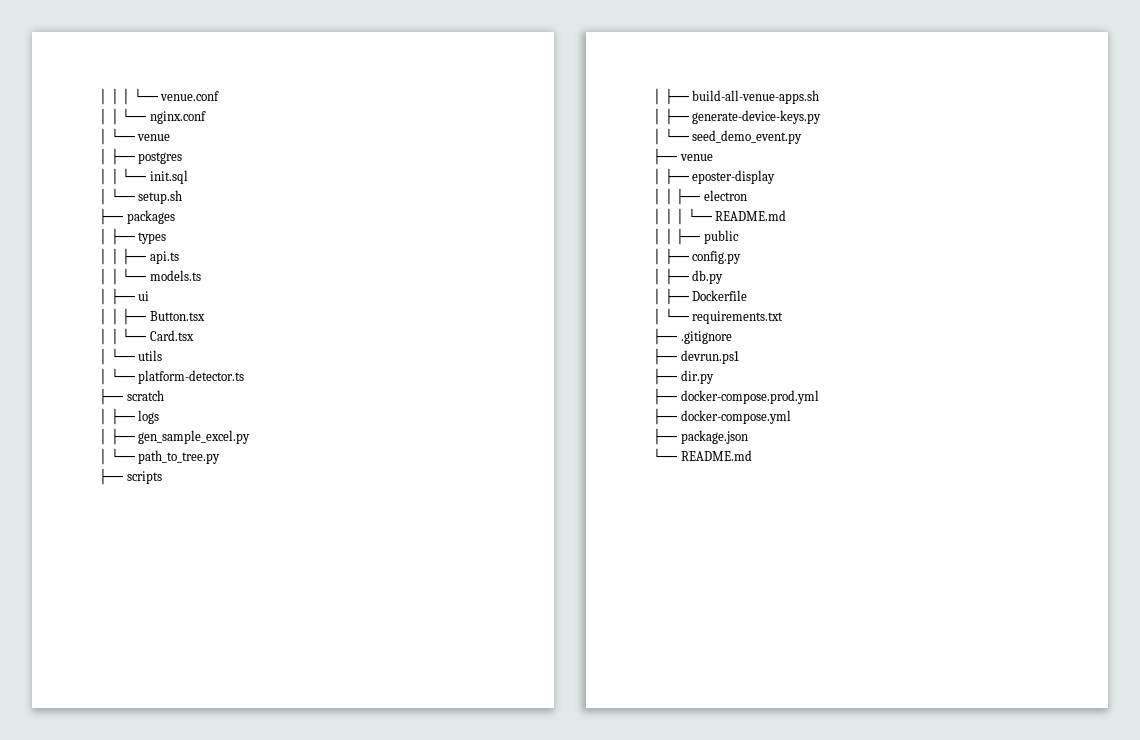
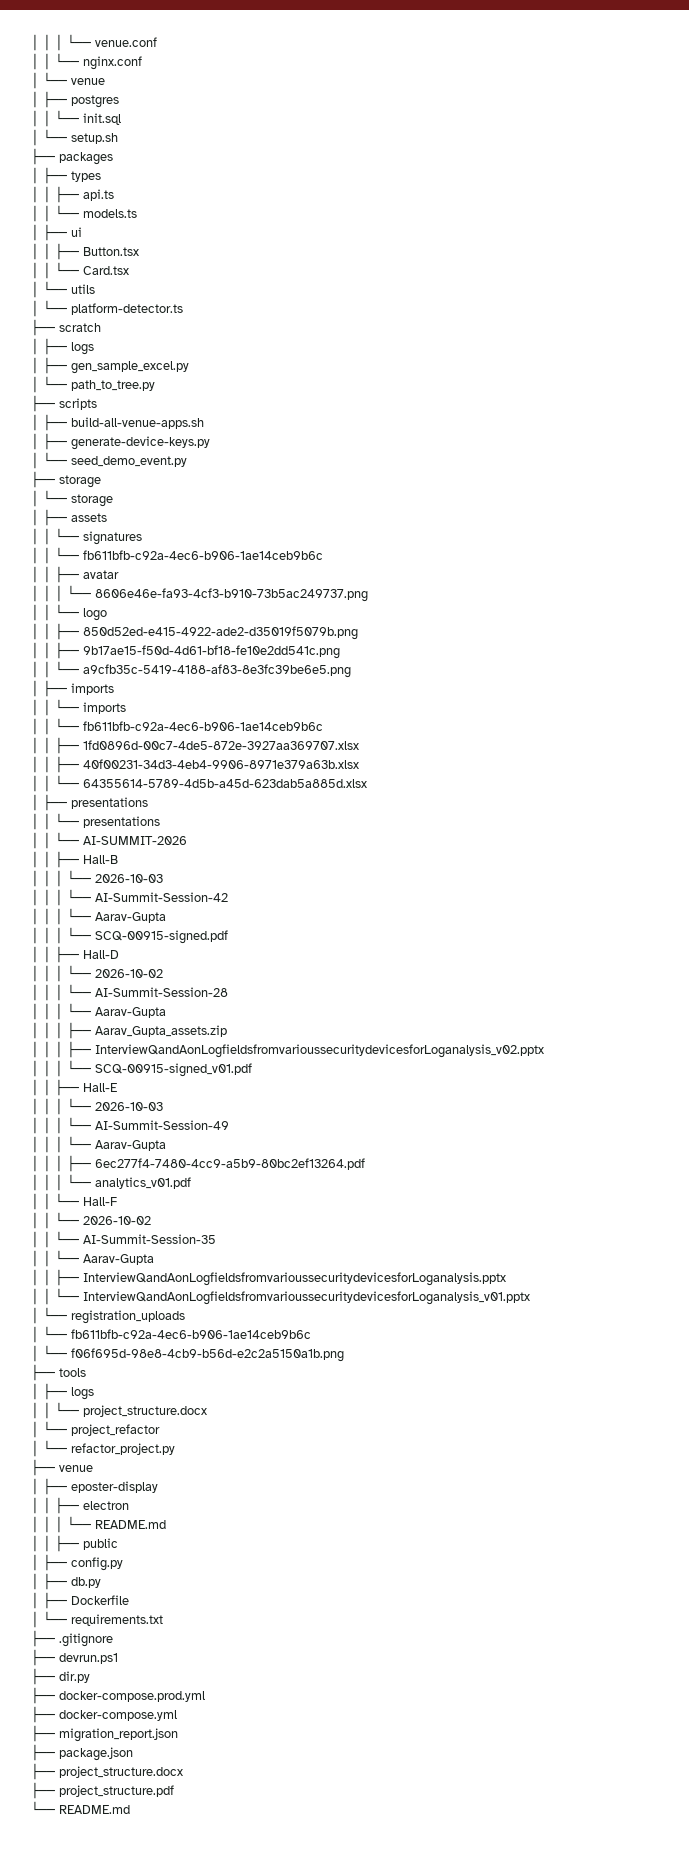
+ ├── storage
+ │ └── storage
+ │ ├── assets
+ │ │ └── signatures
+ │ │ └── fb611bfb-c92a-4ec6-b906-1ae14ceb9b6c
+ │ │ ├── avatar
+ │ │ │ └── 8606e46e-fa93-4cf3-b910-73b5ac249737.png
+ │ │ └── logo
+ │ │ ├── 850d52ed-e415-4922-ade2-d35019f5079b.png
+ │ │ ├── 9b17ae15-f50d-4d61-bf18-fe10e2dd541c.png
+ │ │ └── a9cfb35c-5419-4188-af83-8e3fc39be6e5.png
+ │ ├── imports
+ │ │ └── imports
+ │ │ └── fb611bfb-c92a-4ec6-b906-1ae14ceb9b6c
+ │ │ ├── 1fd0896d-00c7-4de5-872e-3927aa369707.xlsx
+ │ │ ├── 40f00231-34d3-4eb4-9906-8971e379a63b.xlsx
+ │ │ └── 64355614-5789-4d5b-a45d-623dab5a885d.xlsx
+ │ ├── presentations
+ │ │ └── presentations
+ │ │ └── AI-SUMMIT-2026
+ │ │ ├── Hall-B
+ │ │ │ └── 2026-10-03
+ │ │ │ └── AI-Summit-Session-42
+ │ │ │ └── Aarav-Gupta
+ │ │ │ └── SCQ-00915-signed.pdf
+ │ │ ├── Hall-D
+ │ │ │ └── 2026-10-02
+ │ │ │ └── AI-Summit-Session-28
+ │ │ │ └── Aarav-Gupta
+ │ │ │ ├── Aarav_Gupta_assets.zip
+ │ │ │ ├── InterviewQandAonLogfieldsfromvarioussecuritydevicesforLoganalysis_v02.pptx
+ │ │ │ └── SCQ-00915-signed_v01.pdf
+ │ │ ├── Hall-E
+ │ │ │ └── 2026-10-03
+ │ │ │ └── AI-Summit-Session-49
+ │ │ │ └── Aarav-Gupta
+ │ │ │ ├── 6ec277f4-7480-4cc9-a5b9-80bc2ef13264.pdf
+ │ │ │ └── analytics_v01.pdf
+ │ │ └── Hall-F
+ │ │ └── 2026-10-02
+ │ │ └── AI-Summit-Session-35
+ │ │ └── Aarav-Gupta
+ │ │ ├── InterviewQandAonLogfieldsfromvarioussecuritydevicesforLoganalysis.pptx
+ │ │ └── InterviewQandAonLogfieldsfromvarioussecuritydevicesforLoganalysis_v01.pptx
+ │ └── registration_uploads
+ │ └── fb611bfb-c92a-4ec6-b906-1ae14ceb9b6c
+ │ └── f06f695d-98e8-4cb9-b56d-e2c2a5150a1b.png
+ ├── tools
+ │ ├── logs
+ │ │ └── project_structure.docx
+ │ └── project_refactor
+ │ └── refactor_project.py
+ ├── migration_report.json
+ ├── project_structure.docx
+ ├── project_structure.pdf

